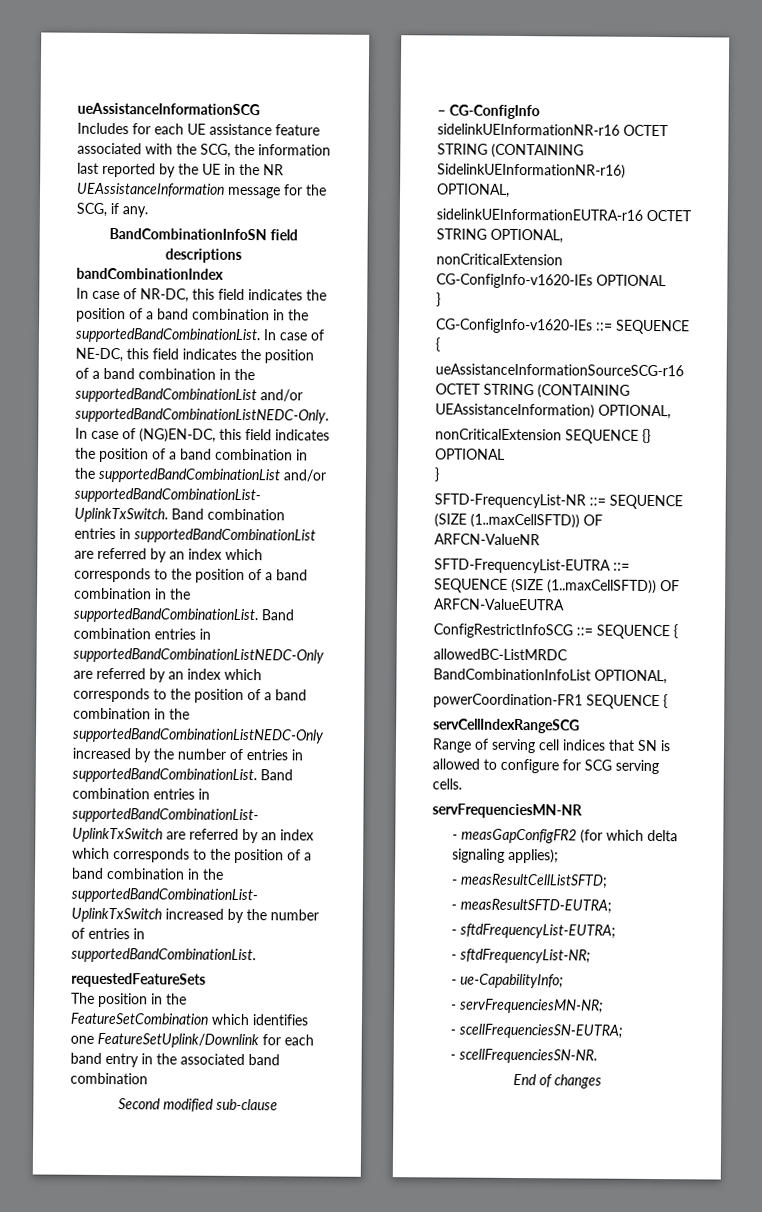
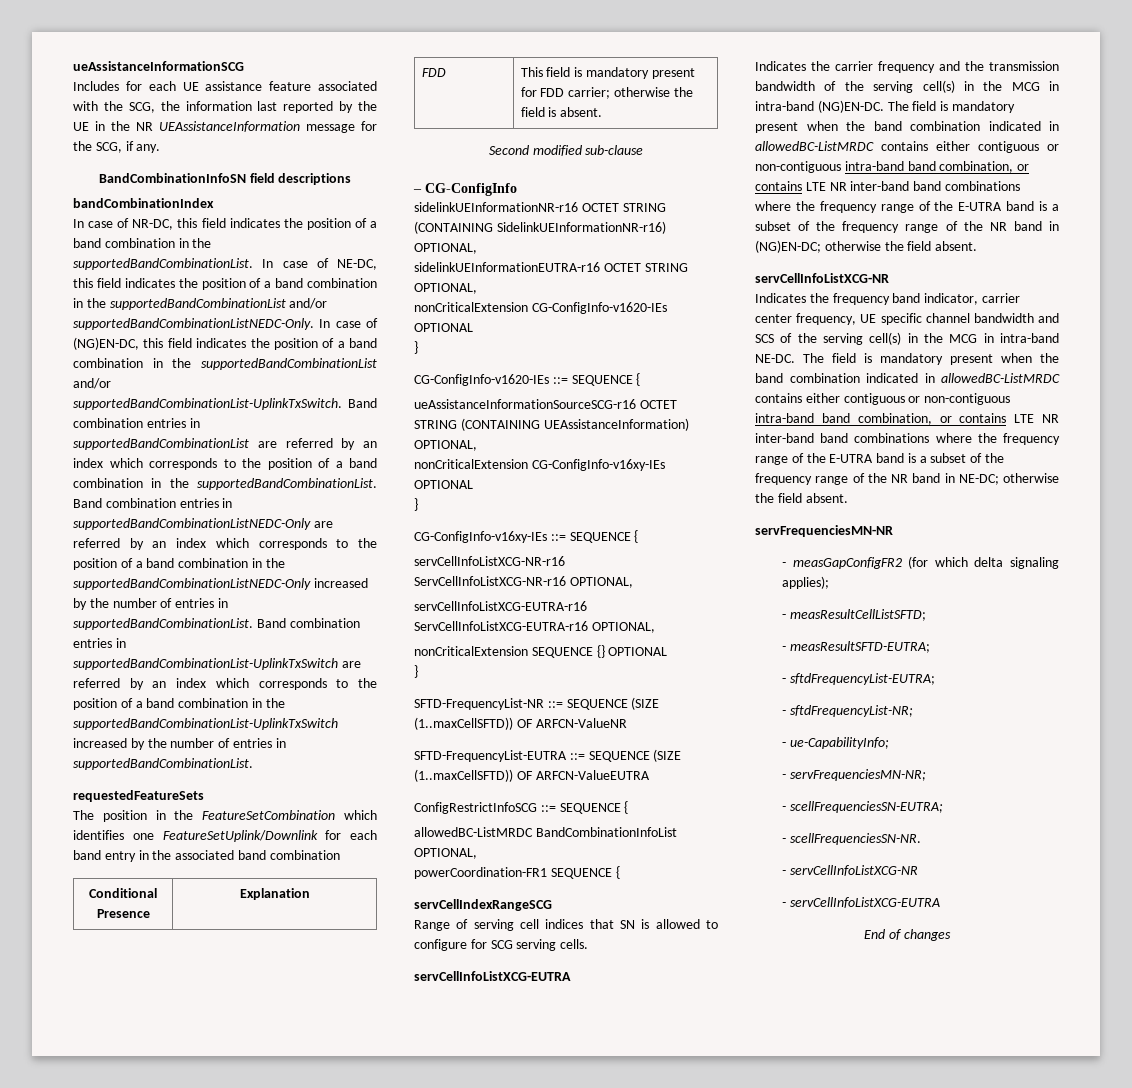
+ Conditional Presence | Explanation
+ FDD | This field is mandatory present for FDD carrier; otherwise the field is absent.
+ nonCriticalExtension CG-ConfigInfo-v16xy-IEs OPTIONAL
+ }
+ CG-ConfigInfo-v16xy-IEs ::= SEQUENCE {
+ servCellInfoListXCG-NR-r16 ServCellInfoListXCG-NR-r16 OPTIONAL,
+ servCellInfoListXCG-EUTRA-r16 ServCellInfoListXCG-EUTRA-r16 OPTIONAL,
  Range of serving cell indices that SN is allowed to configure for SCG serving cells.
+ servCellInfoListXCG-EUTRA
+ Indicates the carrier frequency and the transmission bandwidth of the serving cell(s) in the MCG in intra-band (NG)EN-DC. The field is mandatory present when the band combination indicated in allowedBC-ListMRDC contains either contiguous or non-contiguous intra-band band combination, or contains LTE NR inter-band band combinations where the frequency range of the E-UTRA band is a subset of the frequency range of the NR band in (NG)EN-DC; otherwise the field absent.
+ servCellInfoListXCG-NR
+ Indicates the frequency band indicator, carrier center frequency, UE specific channel bandwidth and SCS of the serving cell(s) in the MCG in intra-band NE-DC. The field is mandatory present when the band combination indicated in allowedBC-ListMRDC contains either contiguous or non-contiguous intra-band band combination, or contains LTE NR inter-band band combinations where the frequency range of the E-UTRA band is a subset of the frequency range of the NR band in NE-DC; otherwise the field absent.
+ - servCellInfoListXCG-NR
+ - servCellInfoListXCG-EUTRA

